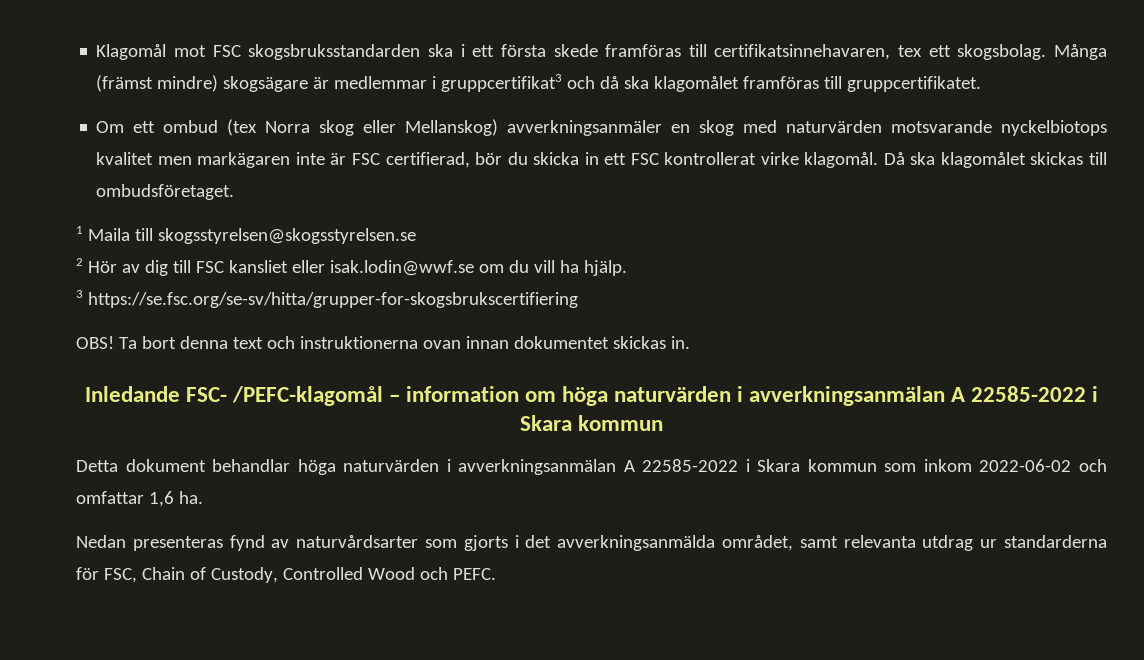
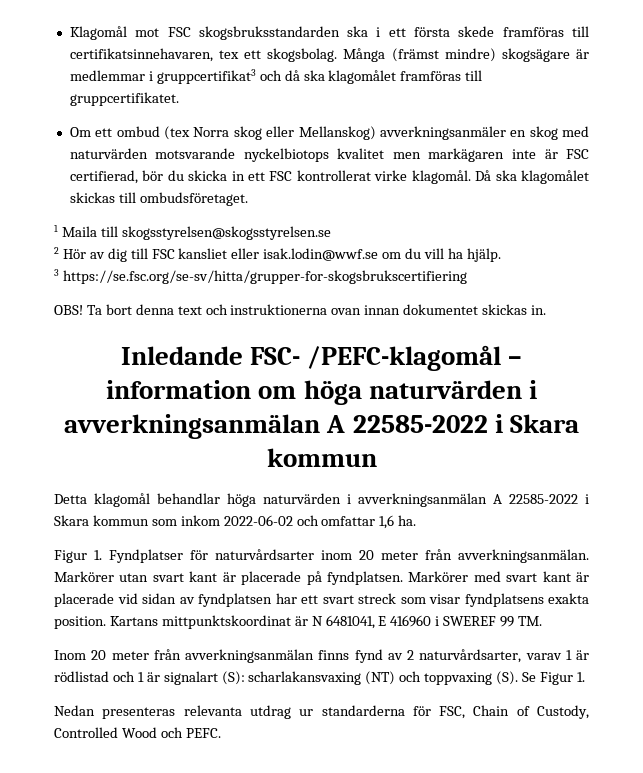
- Detta dokument behandlar höga naturvärden i avverkningsanmälan A 22585-2022 i Skara kommun som inkom 2022-06-02 och omfattar 1,6 ha.
+ Detta klagomål behandlar höga naturvärden i avverkningsanmälan A 22585-2022 i Skara kommun som inkom 2022-06-02 och omfattar 1,6 ha.
- Nedan presenteras fynd av naturvårdsarter som gjorts i det avverkningsanmälda området, samt relevanta utdrag ur standarderna för FSC, Chain of Custody, Controlled Wood och PEFC.
+ Figur 1. Fyndplatser för naturvårdsarter inom 20 meter från avverkningsanmälan. Markörer utan svart kant är placerade på fyndplatsen. Markörer med svart kant är placerade vid sidan av fyndplatsen har ett svart streck som visar fyndplatsens exakta position. Kartans mittpunktskoordinat är N 6481041, E 416960 i SWEREF 99 TM.
+ Inom 20 meter från avverkningsanmälan finns fynd av 2 naturvårdsarter, varav 1 är rödlistad och 1 är signalart (S): scharlakansvaxing (NT) och toppvaxing (S). Se Figur 1.
+ Nedan presenteras relevanta utdrag ur standarderna för FSC, Chain of Custody, Controlled Wood och PEFC.

